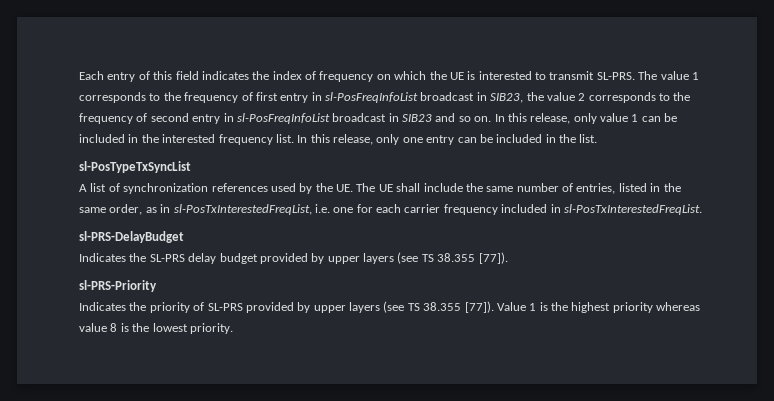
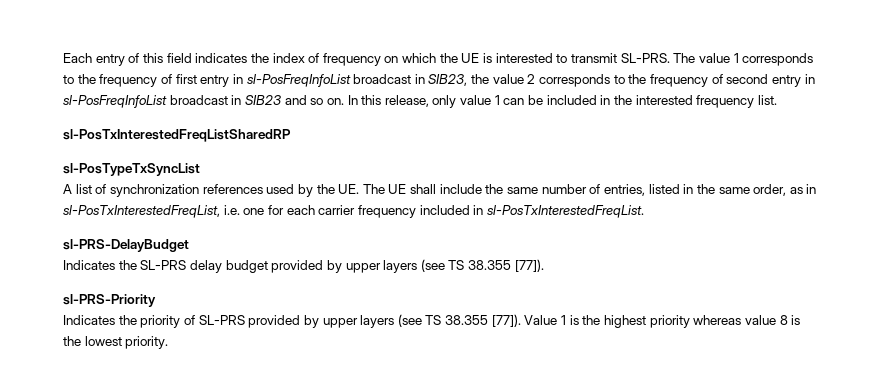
- In this release, only value 1 can be included in the interested frequency list. In this release, only one entry can be included in the list.
+ In this release, only value 1 can be included in the interested frequency list.
+ sl-PosTxInterestedFreqListSharedRP

